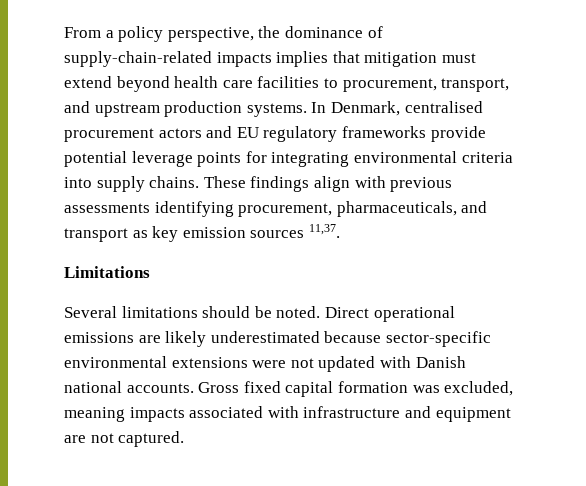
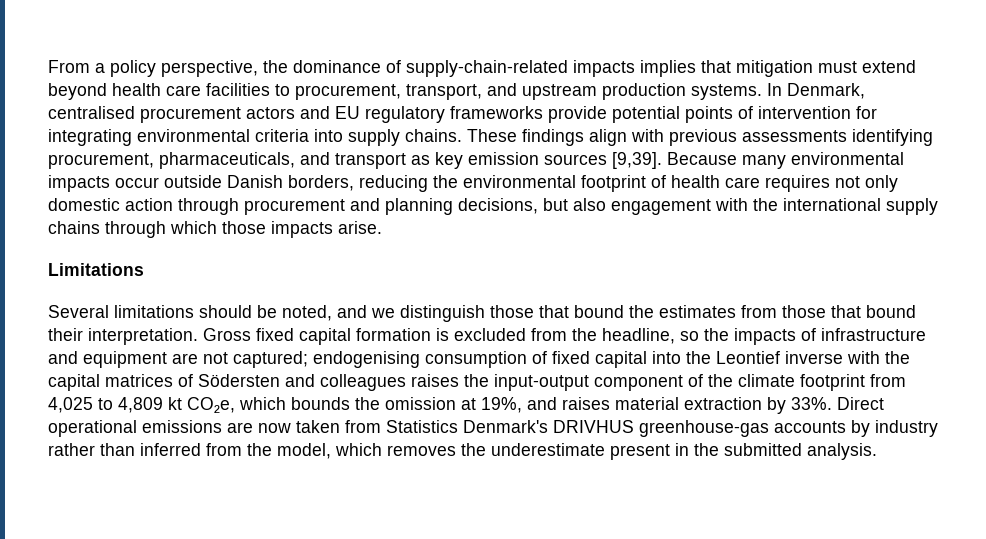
- In Denmark, centralised procurement actors and EU regulatory frameworks provide potential leverage points for integrating environmental criteria into supply chains.
+ In Denmark, centralised procurement actors and EU regulatory frameworks provide potential points of intervention for integrating environmental criteria into supply chains.
- These findings align with previous assessments identifying procurement, pharmaceuticals, and transport as key emission sources 11,37.
+ These findings align with previous assessments identifying procurement, pharmaceuticals, and transport as key emission sources [9,39]. Because many environmental impacts occur outside Danish borders, reducing the environmental footprint of health care requires not only domestic action through procurement and planning decisions, but also engagement with the international supply chains through which those impacts arise.
- Several limitations should be noted. Direct operational emissions are likely underestimated because sector-specific environmental extensions were not updated with Danish national accounts. Gross fixed capital formation was excluded, meaning impacts associated with infrastructure and equipment are not captured.
+ Several limitations should be noted, and we distinguish those that bound the estimates from those that bound their interpretation. Gross fixed capital formation is excluded from the headline, so the impacts of infrastructure and equipment are not captured; endogenising consumption of fixed capital into the Leontief inverse with the capital matrices of Södersten and colleagues raises the input-output component of the climate footprint from 4,025 to 4,809 kt CO₂e, which bounds the omission at 19%, and raises material extraction by 33%. Direct operational emissions are now taken from Statistics Denmark's DRIVHUS greenhouse-gas accounts by industry rather than inferred from the model, which removes the underestimate present in the submitted analysis.

